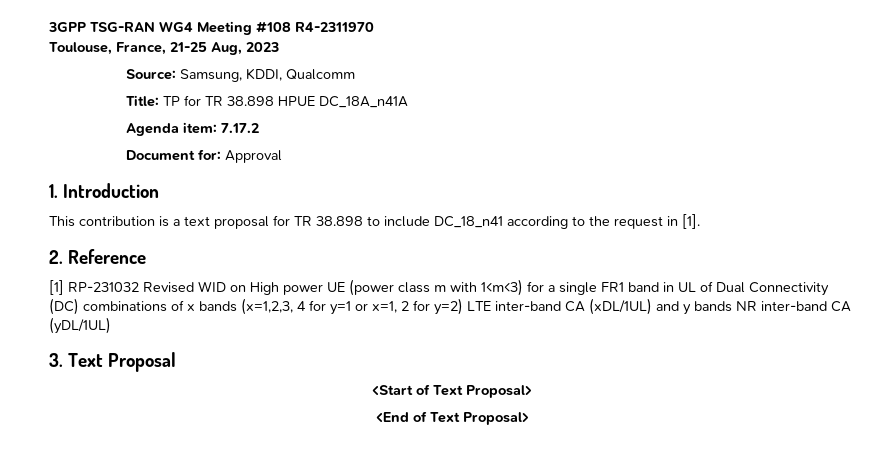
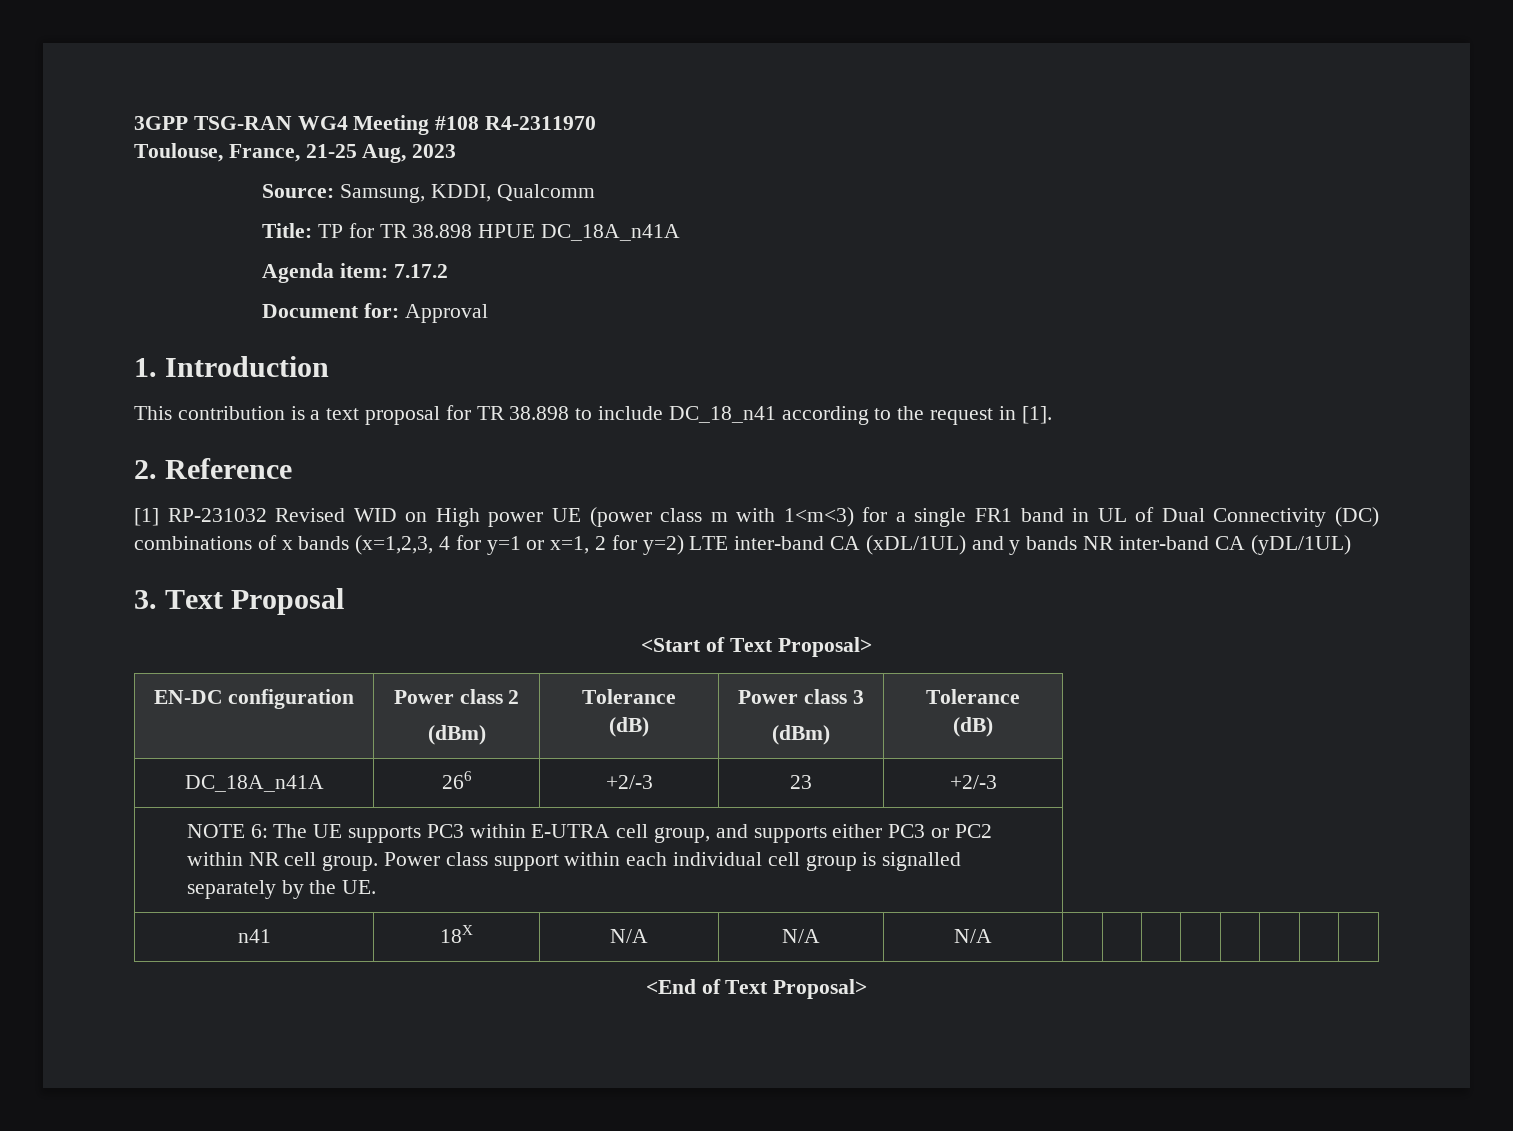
+ EN-DC configuration | Power class 2
+ (dBm) | Tolerance
+ (dB) | Power class 3
+ (dBm) | Tolerance
+ (dB)
+ DC_18A_n41A | 266 | +2/-3 | 23 | +2/-3
+ NOTE 6: The UE supports PC3 within E-UTRA cell group, and supports either PC3 or PC2 within NR cell group. Power class support within each individual cell group is signalled separately by the UE.
+ n41 | 18X | N/A | N/A | N/A | | | | | | | |

